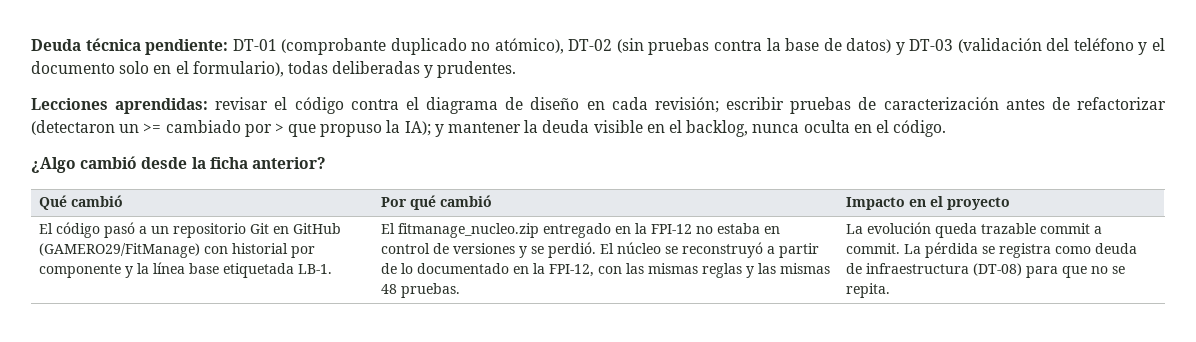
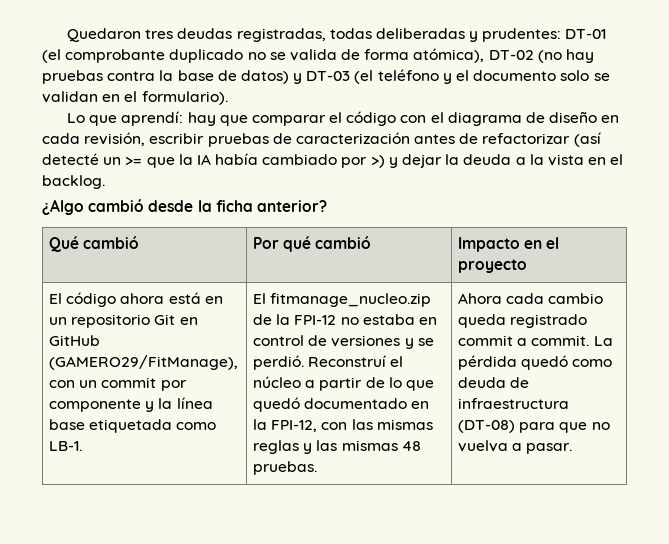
- Deuda técnica pendiente: DT-01 (comprobante duplicado no atómico), DT-02 (sin pruebas contra la base de datos) y DT-03 (validación del teléfono y el documento solo en el formulario), todas deliberadas y prudentes.
- Lecciones aprendidas: revisar el código contra el diagrama de diseño en cada revisión; escribir pruebas de caracterización antes de refactorizar (detectaron un >= cambiado por > que propuso la IA); y mantener la deuda visible en el backlog, nunca oculta en el código.
+ Quedaron tres deudas registradas, todas deliberadas y prudentes: DT-01 (el comprobante duplicado no se valida de forma atómica), DT-02 (no hay pruebas contra la base de datos) y DT-03 (el teléfono y el documento solo se validan en el formulario).
+ Lo que aprendí: hay que comparar el código con el diagrama de diseño en cada revisión, escribir pruebas de caracterización antes de refactorizar (así detecté un >= que la IA había cambiado por >) y dejar la deuda a la vista en el backlog.
- El código pasó a un repositorio Git en GitHub (GAMERO29/FitManage) con historial por componente y la línea base etiquetada LB-1.
+ El código ahora está en un repositorio Git en GitHub (GAMERO29/FitManage), con un commit por componente y la línea base etiquetada como LB-1.
- El fitmanage_nucleo.zip entregado en la FPI-12 no estaba en control de versiones y se perdió.
+ El fitmanage_nucleo.zip de la FPI-12 no estaba en control de versiones y se perdió.
- El núcleo se reconstruyó a partir de lo documentado en la FPI-12, con las mismas reglas y las mismas 48 pruebas.
+ Reconstruí el núcleo a partir de lo que quedó documentado en la FPI-12, con las mismas reglas y las mismas 48 pruebas.
- La evolución queda trazable commit a commit.
+ Ahora cada cambio queda registrado commit a commit.
- La pérdida se registra como deuda de infraestructura (DT-08) para que no se repita.
+ La pérdida quedó como deuda de infraestructura (DT-08) para que no vuelva a pasar.

